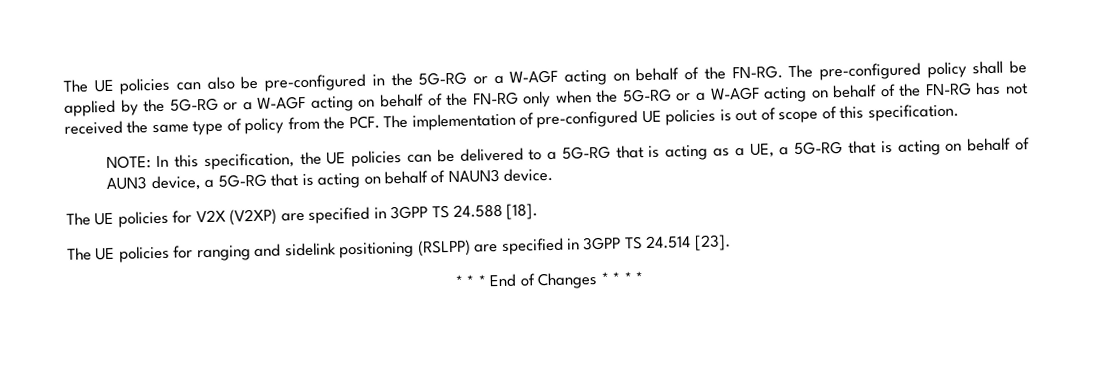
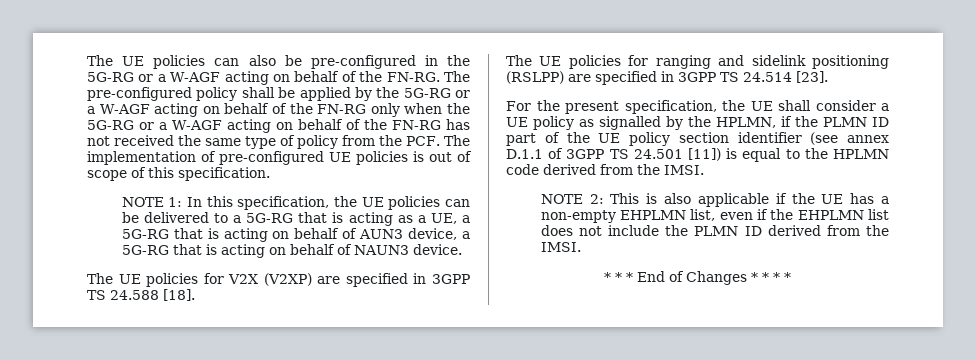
- NOTE: In this specification, the UE policies can be delivered to a 5G-RG that is acting as a UE, a 5G-RG that is acting on behalf of AUN3 device, a 5G-RG that is acting on behalf of NAUN3 device.
+ NOTE 1: In this specification, the UE policies can be delivered to a 5G-RG that is acting as a UE, a 5G-RG that is acting on behalf of AUN3 device, a 5G-RG that is acting on behalf of NAUN3 device.
+ For the present specification, the UE shall consider a UE policy as signalled by the HPLMN, if the PLMN ID part of the UE policy section identifier (see annex D.1.1 of 3GPP TS 24.501 [11]) is equal to the HPLMN code derived from the IMSI.
+ NOTE 2: This is also applicable if the UE has a non-empty EHPLMN list, even if the EHPLMN list does not include the PLMN ID derived from the IMSI.

